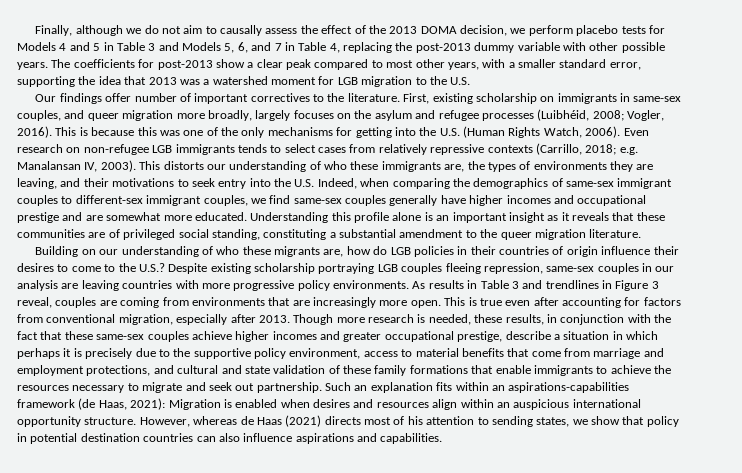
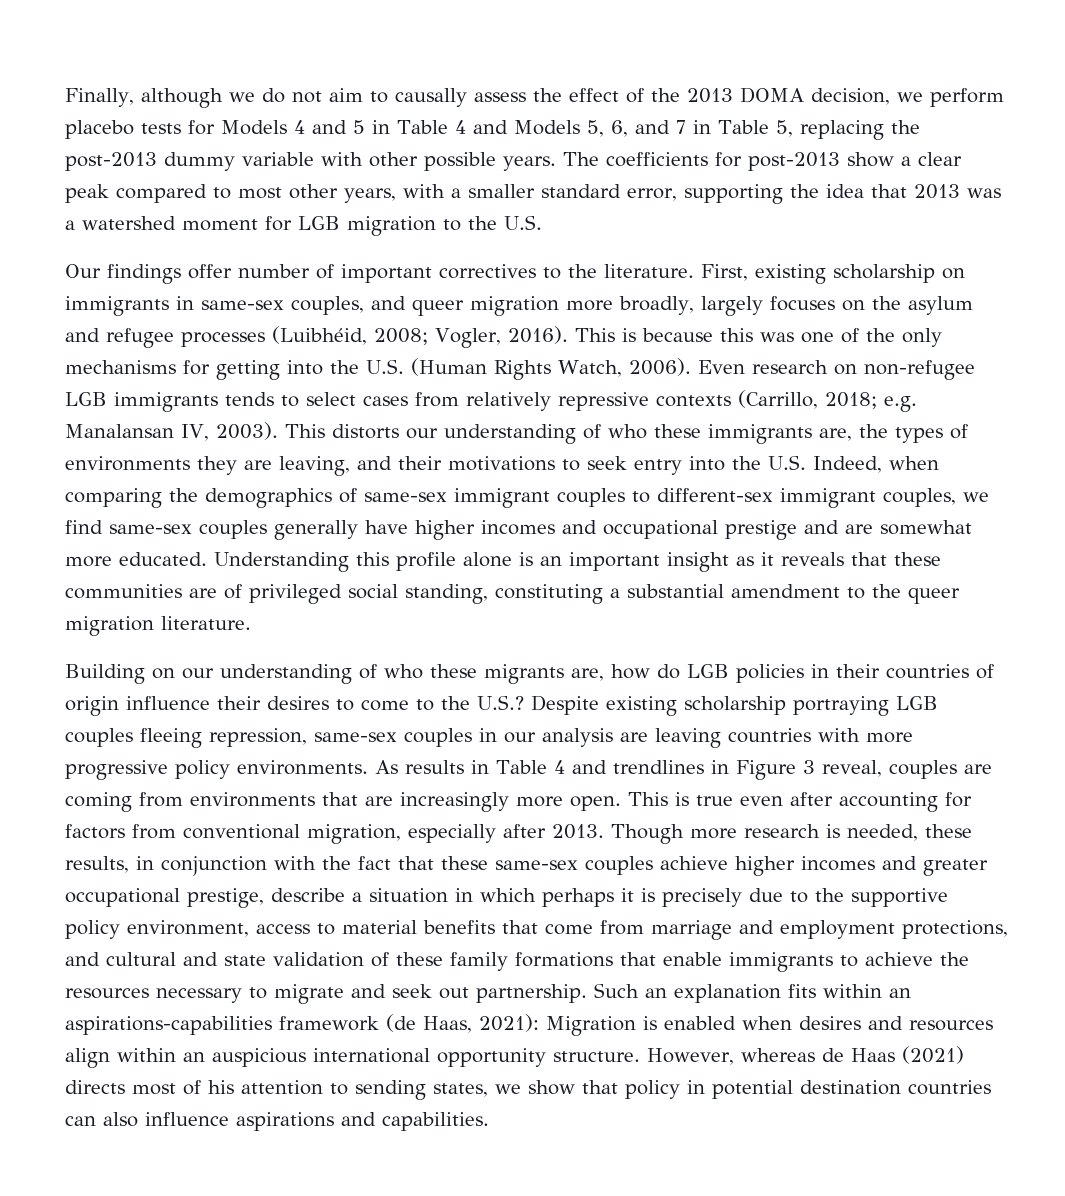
- Finally, although we do not aim to causally assess the effect of the 2013 DOMA decision, we perform placebo tests for Models 4 and 5 in Table 3 and Models 5, 6, and 7 in Table 4, replacing the post-2013 dummy variable with other possible years.
+ Finally, although we do not aim to causally assess the effect of the 2013 DOMA decision, we perform placebo tests for Models 4 and 5 in Table 4 and Models 5, 6, and 7 in Table 5, replacing the post-2013 dummy variable with other possible years.
- As results in Table 3 and trendlines in Figure 3 reveal, couples are coming from environments that are increasingly more open.
+ As results in Table 4 and trendlines in Figure 3 reveal, couples are coming from environments that are increasingly more open.

